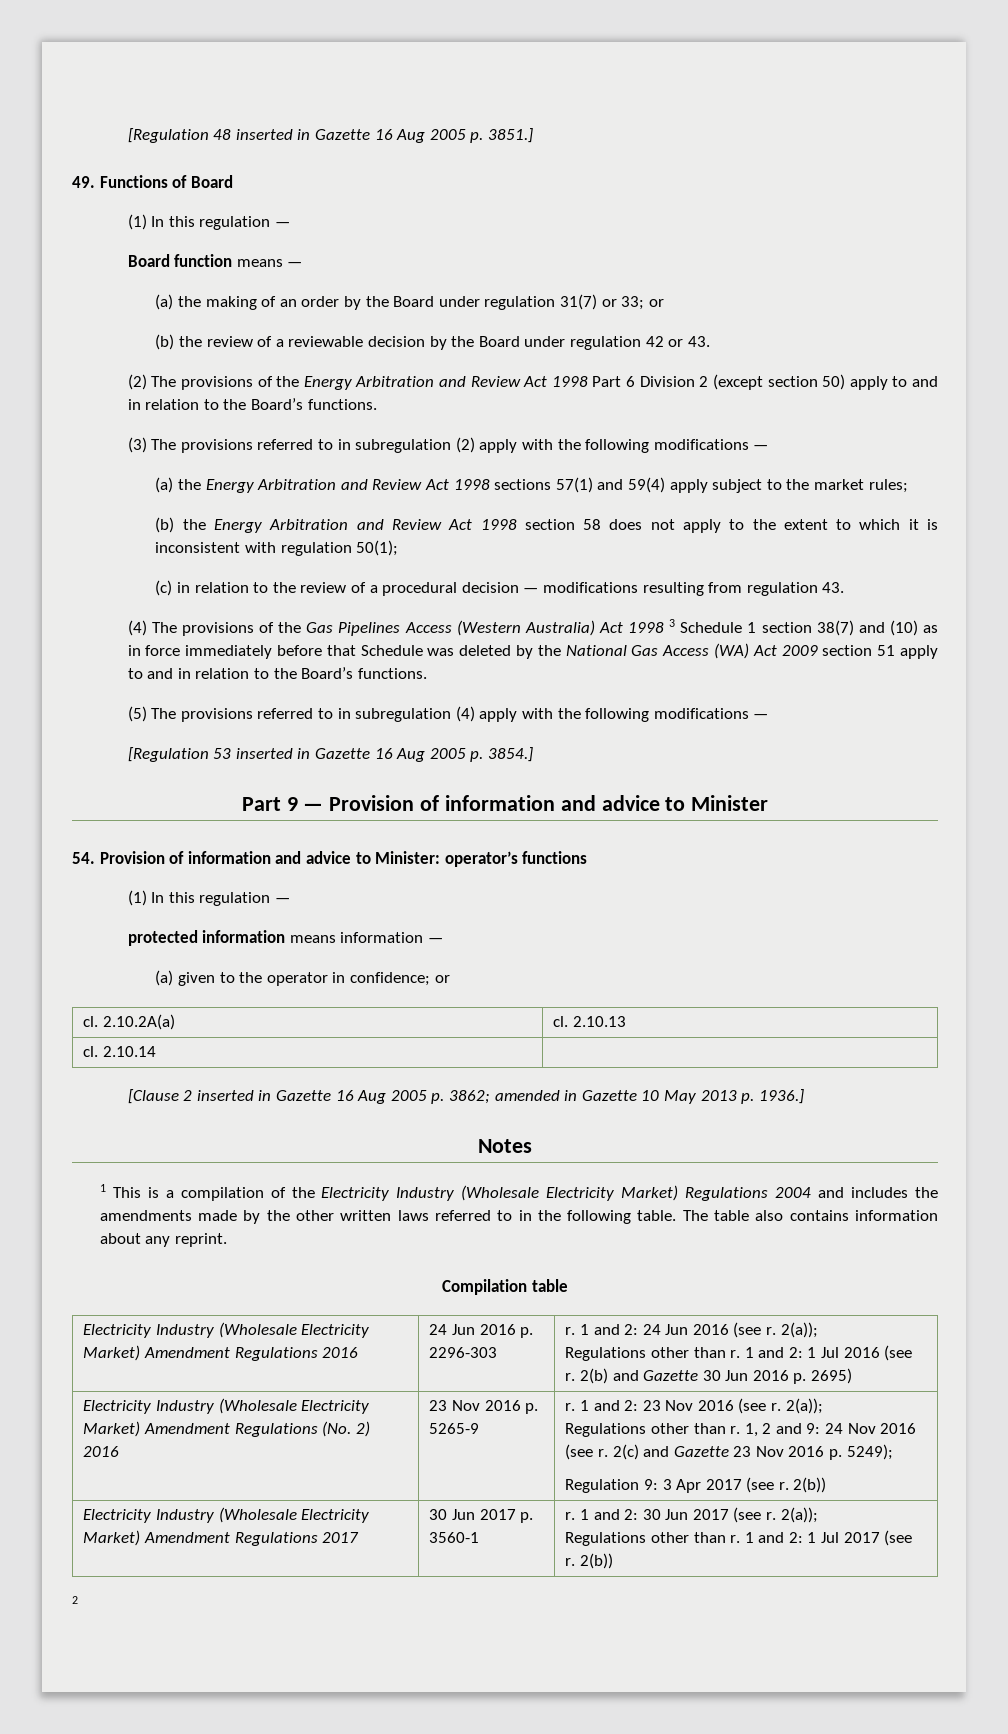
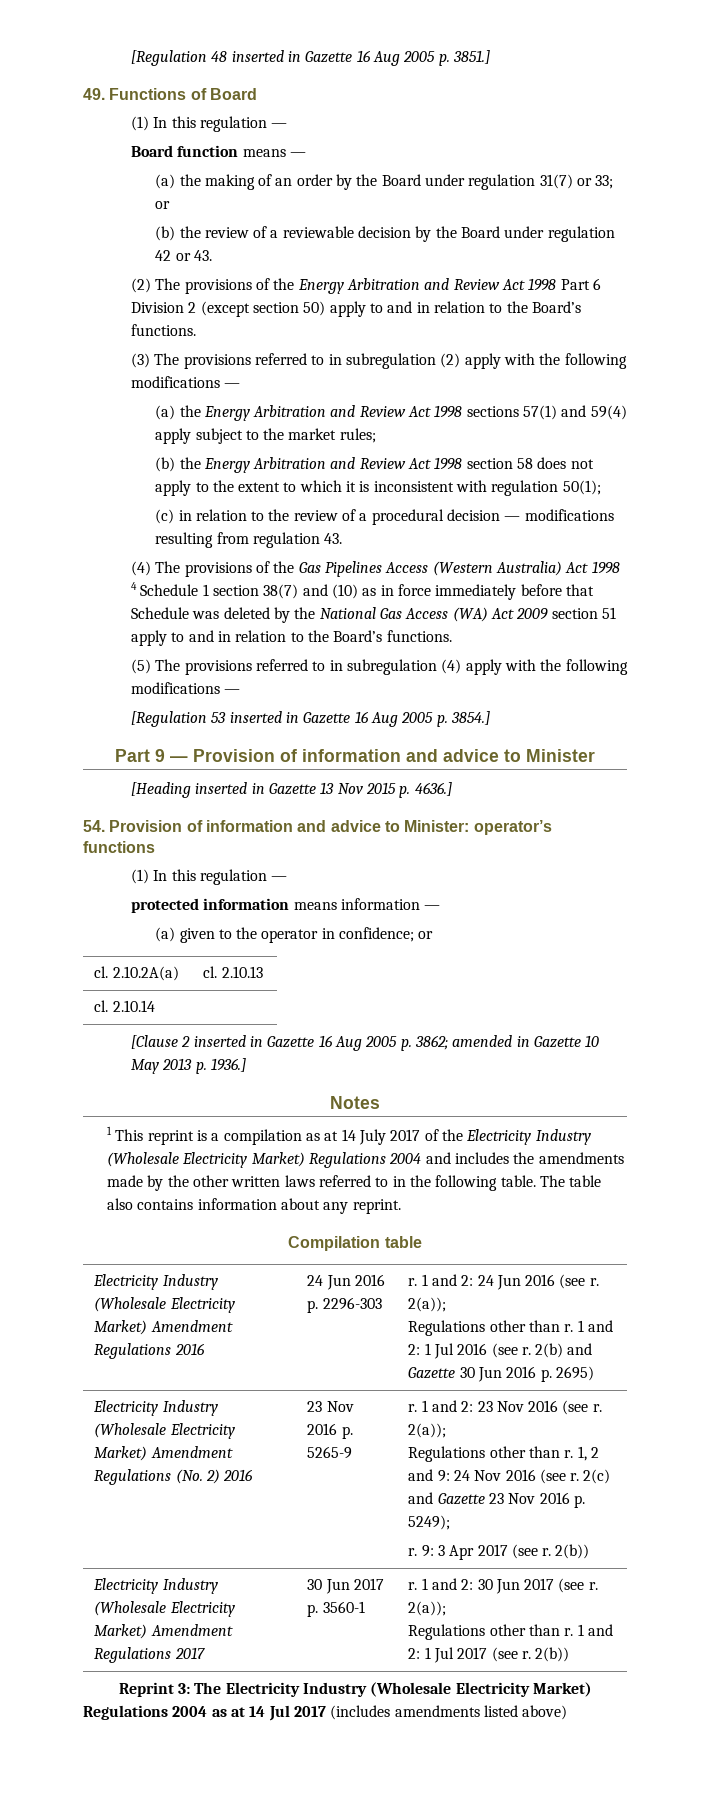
- (4) The provisions of the Gas Pipelines Access (Western Australia) Act 1998 3 Schedule 1 section 38(7) and (10) as in force immediately before that Schedule was deleted by the National Gas Access (WA) Act 2009 section 51 apply to and in relation to the Board’s functions.
+ (4) The provisions of the Gas Pipelines Access (Western Australia) Act 1998 4 Schedule 1 section 38(7) and (10) as in force immediately before that Schedule was deleted by the National Gas Access (WA) Act 2009 section 51 apply to and in relation to the Board’s functions.
+ [Heading inserted in Gazette 13 Nov 2015 p. 4636.]
- 1 This is a compilation of the Electricity Industry (Wholesale Electricity Market) Regulations 2004 and includes the amendments made by the other written laws referred to in the following table.
+ 1 This reprint is a compilation as at 14 July 2017 of the Electricity Industry (Wholesale Electricity Market) Regulations 2004 and includes the amendments made by the other written laws referred to in the following table.
- Regulation 9: 3 Apr 2017 (see r.
+ r. 9: 3 Apr 2017 (see r.
  Electricity Industry (Wholesale Electricity Market) Amendment Regulations 2017 | 30 Jun 2017 p. 3560-1 | r. 1 and 2: 30 Jun 2017 (see r. 2(a));
  Regulations other than r. 1 and 2: 1 Jul 2017 (see r. 2(b))
- 2
+ Reprint 3: The Electricity Industry (Wholesale Electricity Market) Regulations 2004 as at 14 Jul 2017 (includes amendments listed above)

